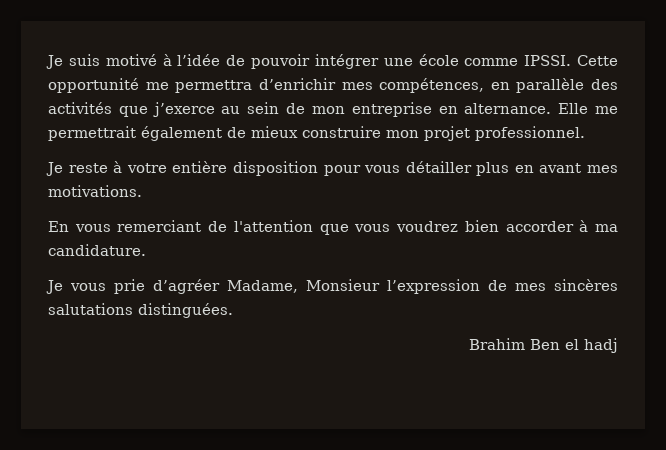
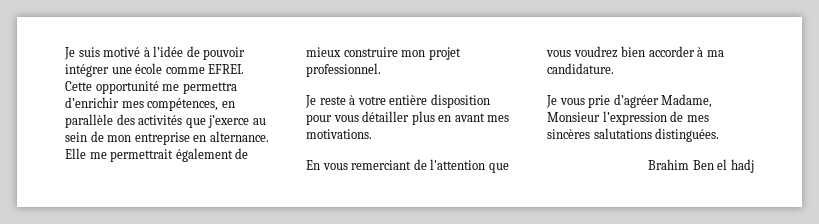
- Je suis motivé à l’idée de pouvoir intégrer une école comme IPSSI.
+ Je suis motivé à l’idée de pouvoir intégrer une école comme EFREI.

